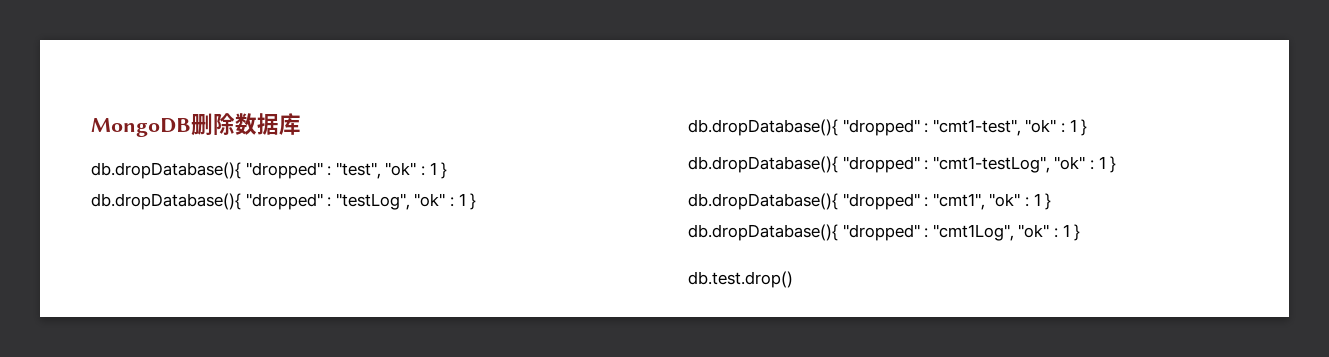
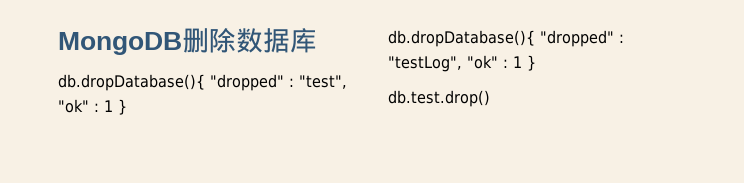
- db.dropDatabase(){ "dropped" : "cmt1-test", "ok" : 1 }
- db.dropDatabase(){ "dropped" : "cmt1-testLog", "ok" : 1 }
- db.dropDatabase(){ "dropped" : "cmt1", "ok" : 1 }
- db.dropDatabase(){ "dropped" : "cmt1Log", "ok" : 1 }

